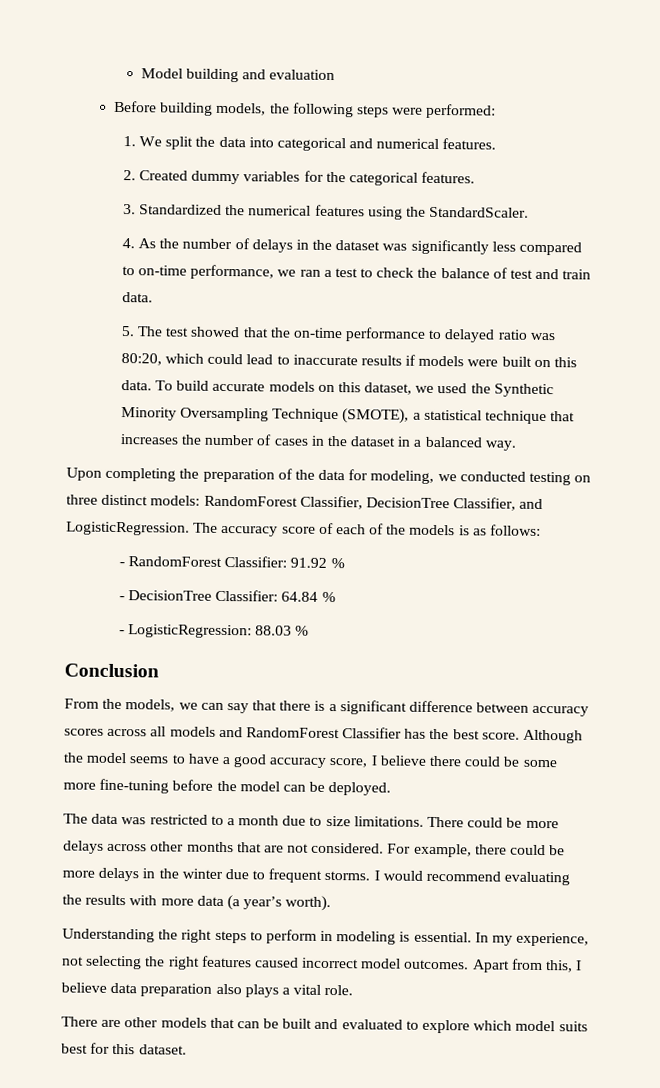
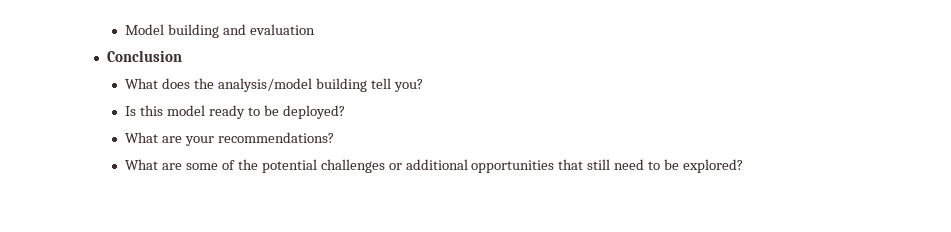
- Before building models, the following steps were performed:
- 1. We split the data into categorical and numerical features.
- 2. Created dummy variables for the categorical features.
- 3. Standardized the numerical features using the StandardScaler.
- 4. As the number of delays in the dataset was significantly less compared to on-time performance, we ran a test to check the balance of test and train data.
- 5. The test showed that the on-time performance to delayed ratio was 80:20, which could lead to inaccurate results if models were built on this data. To build accurate models on this dataset, we used the Synthetic Minority Oversampling Technique (SMOTE), a statistical technique that increases the number of cases in the dataset in a balanced way.
- Upon completing the preparation of the data for modeling, we conducted testing on three distinct models: RandomForest Classifier, DecisionTree Classifier, and LogisticRegression. The accuracy score of each of the models is as follows:
- - RandomForest Classifier: 91.92 %
- - DecisionTree Classifier: 64.84 %
- - LogisticRegression: 88.03 %
  Conclusion
- From the models, we can say that there is a significant difference between accuracy scores across all models and RandomForest Classifier has the best score. Although the model seems to have a good accuracy score, I believe there could be some more fine-tuning before the model can be deployed.
- The data was restricted to a month due to size limitations. There could be more delays across other months that are not considered. For example, there could be more delays in the winter due to frequent storms. I would recommend evaluating the results with more data (a year’s worth).
- Understanding the right steps to perform in modeling is essential. In my experience, not selecting the right features caused incorrect model outcomes. Apart from this, I believe data preparation also plays a vital role.
- There are other models that can be built and evaluated to explore which model suits best for this dataset.
+ What does the analysis/model building tell you?
+ Is this model ready to be deployed?
+ What are your recommendations?
+ What are some of the potential challenges or additional opportunities that still need to be explored?

